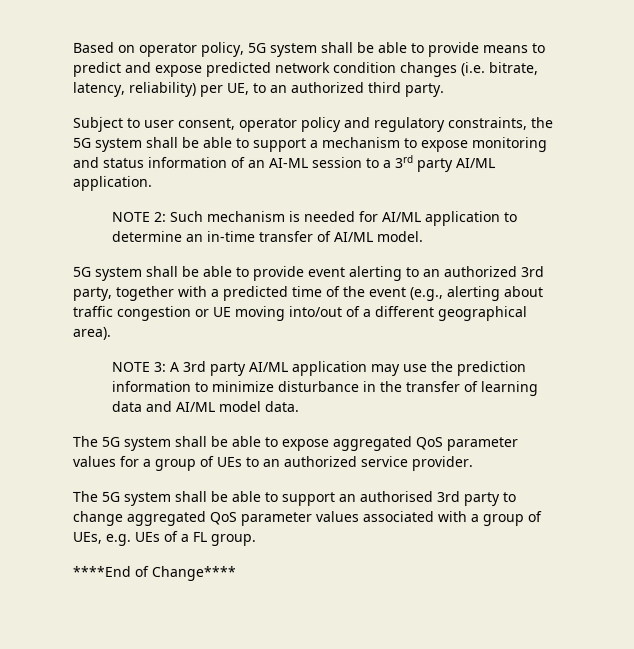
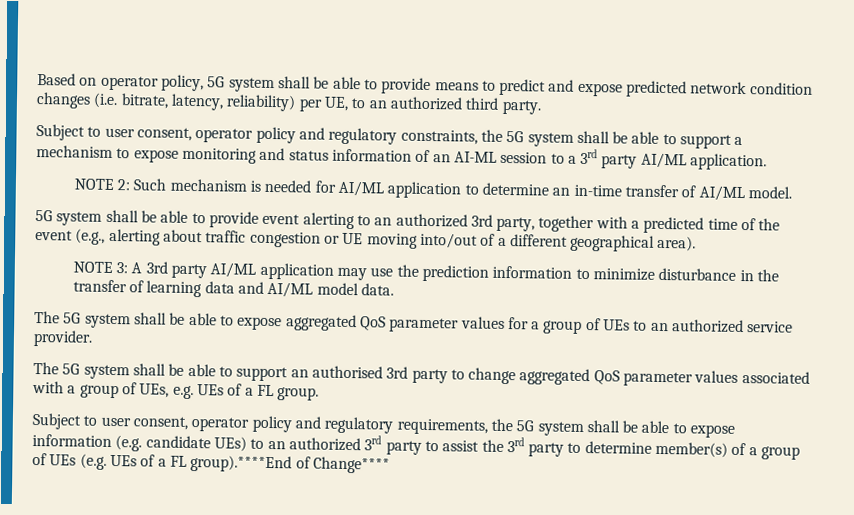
- ****End of Change****
+ Subject to user consent, operator policy and regulatory requirements, the 5G system shall be able to expose information (e.g. candidate UEs) to an authorized 3rd party to assist the 3rd party to determine member(s) of a group of UEs (e.g. UEs of a FL group).****End of Change****

